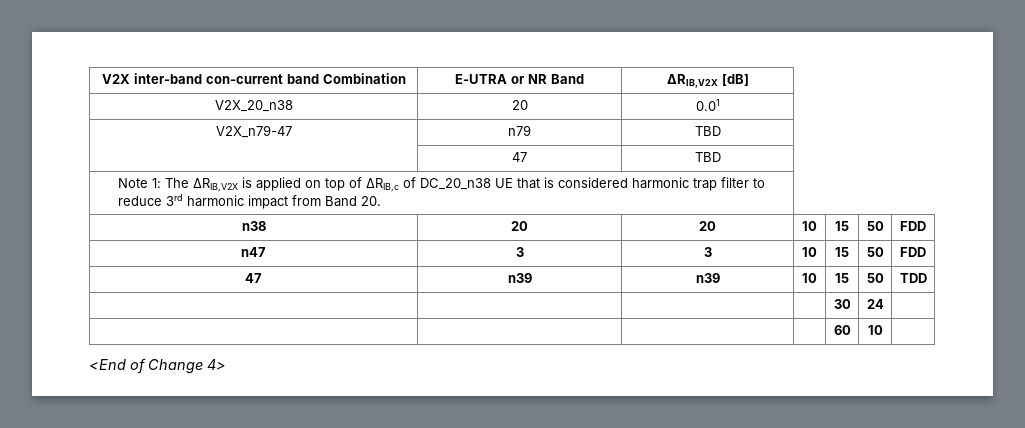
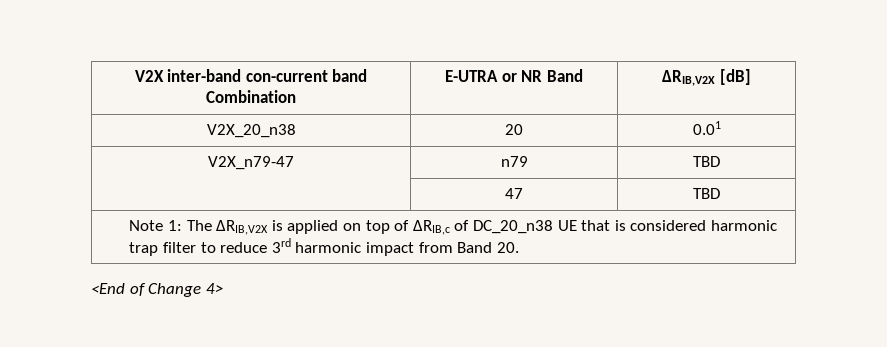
- n38 | 20 | 20 | 10 | 15 | 50 | FDD
- n47 | 3 | 3 | 10 | 15 | 50 | FDD
- 47 | n39 | n39 | 10 | 15 | 50 | TDD
- | | | | 30 | 24 |
- | | | | 60 | 10 |

